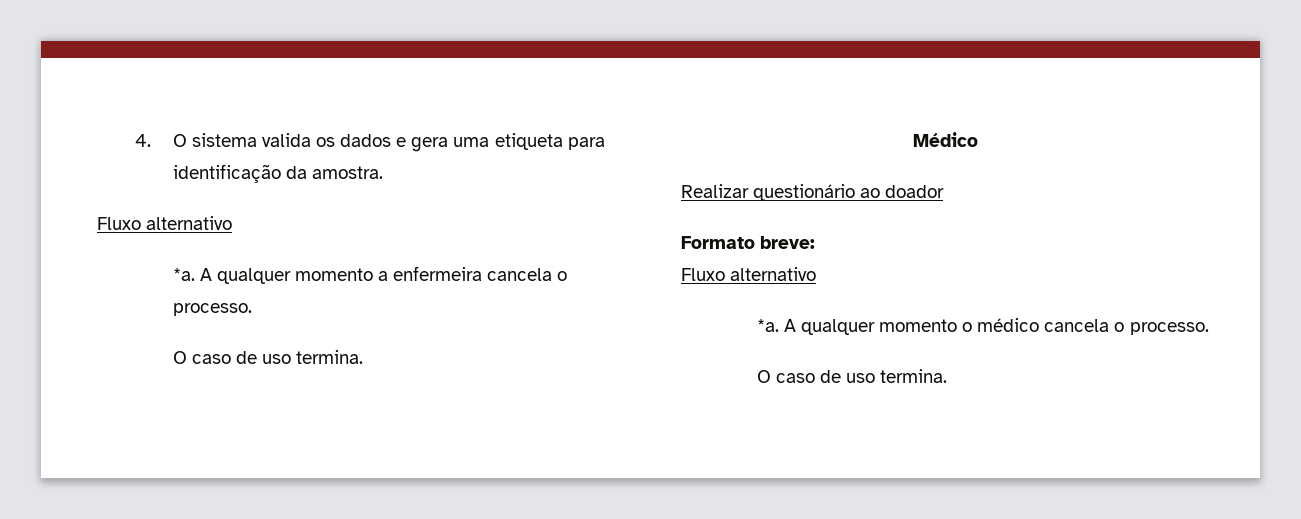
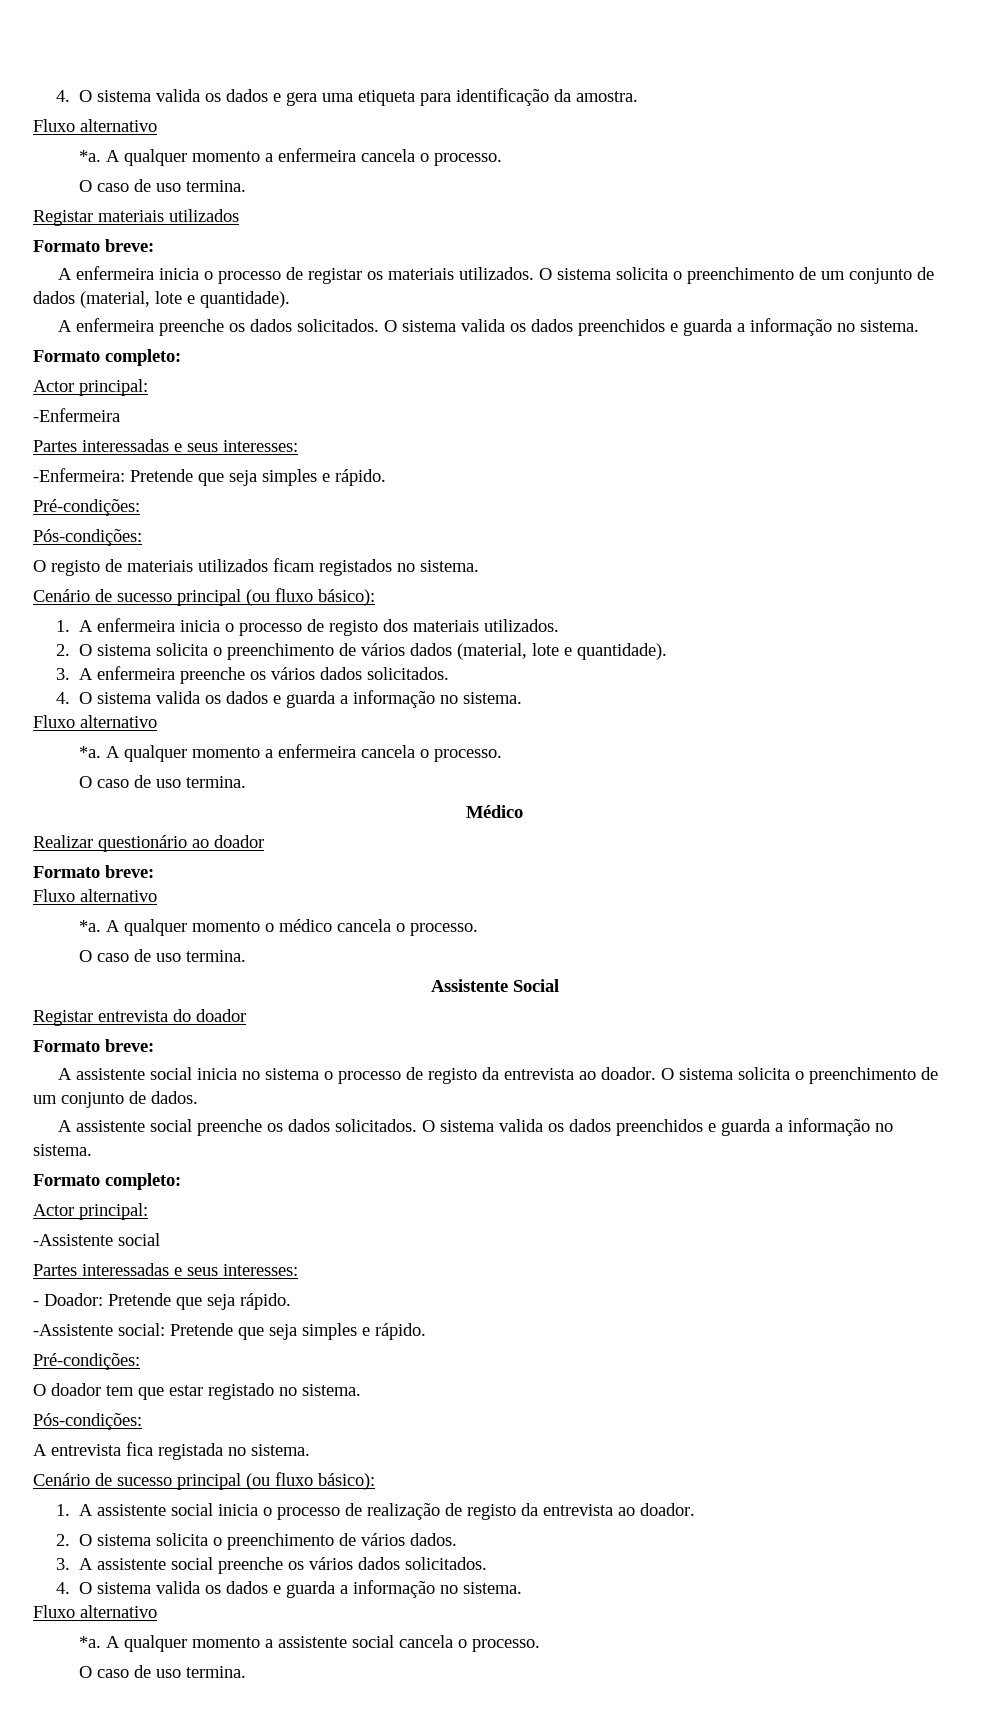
+ Registar materiais utilizados
+ Formato breve:
+ A enfermeira inicia o processo de registar os materiais utilizados. O sistema solicita o preenchimento de um conjunto de dados (material, lote e quantidade).
+ A enfermeira preenche os dados solicitados. O sistema valida os dados preenchidos e guarda a informação no sistema.
+ Formato completo:
+ Actor principal:
+ -Enfermeira
+ Partes interessadas e seus interesses:
+ -Enfermeira: Pretende que seja simples e rápido.
+ Pré-condições:
+ Pós-condições:
+ O registo de materiais utilizados ficam registados no sistema.
+ Cenário de sucesso principal (ou fluxo básico):
+ 1. A enfermeira inicia o processo de registo dos materiais utilizados.
+ 2. O sistema solicita o preenchimento de vários dados (material, lote e quantidade).
+ 3. A enfermeira preenche os vários dados solicitados.
+ 4. O sistema valida os dados e guarda a informação no sistema.
+ Fluxo alternativo
+ *a. A qualquer momento a enfermeira cancela o processo.
+ O caso de uso termina.
+ Assistente Social
+ Registar entrevista do doador
+ Formato breve:
+ A assistente social inicia no sistema o processo de registo da entrevista ao doador. O sistema solicita o preenchimento de um conjunto de dados.
+ A assistente social preenche os dados solicitados. O sistema valida os dados preenchidos e guarda a informação no sistema.
+ Formato completo:
+ Actor principal:
+ -Assistente social
+ Partes interessadas e seus interesses:
+ - Doador: Pretende que seja rápido.
+ -Assistente social: Pretende que seja simples e rápido.
+ Pré-condições:
+ O doador tem que estar registado no sistema.
+ Pós-condições:
+ A entrevista fica registada no sistema.
+ Cenário de sucesso principal (ou fluxo básico):
+ 1. A assistente social inicia o processo de realização de registo da entrevista ao doador.
+ 2. O sistema solicita o preenchimento de vários dados.
+ 3. A assistente social preenche os vários dados solicitados.
+ 4. O sistema valida os dados e guarda a informação no sistema.
+ Fluxo alternativo
+ *a. A qualquer momento a assistente social cancela o processo.
+ O caso de uso termina.

